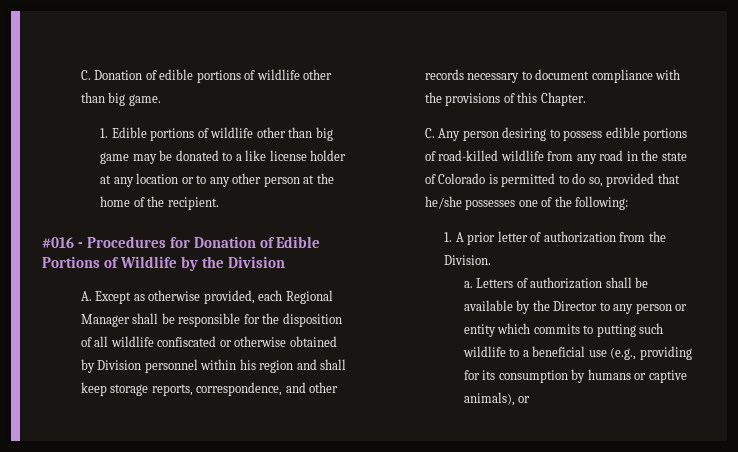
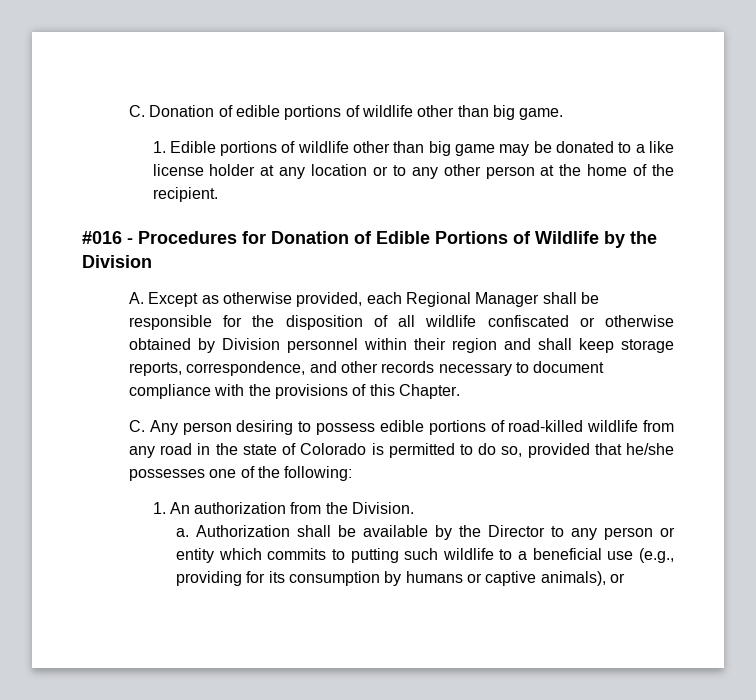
- A. Except as otherwise provided, each Regional Manager shall be responsible for the disposition of all wildlife confiscated or otherwise obtained by Division personnel within his region and shall keep storage reports, correspondence, and other records necessary to document compliance with the provisions of this Chapter.
+ A. Except as otherwise provided, each Regional Manager shall be responsible for the disposition of all wildlife confiscated or otherwise obtained by Division personnel within their region and shall keep storage reports, correspondence, and other records necessary to document compliance with the provisions of this Chapter.
- 1. A prior letter of authorization from the Division.
+ 1. An authorization from the Division.
- Letters of authorization shall be available by the Director to any person or entity which commits to putting such wildlife to a beneficial use (e.g., providing for its consumption by humans or captive animals), or
+ Authorization shall be available by the Director to any person or entity which commits to putting such wildlife to a beneficial use (e.g., providing for its consumption by humans or captive animals), or

